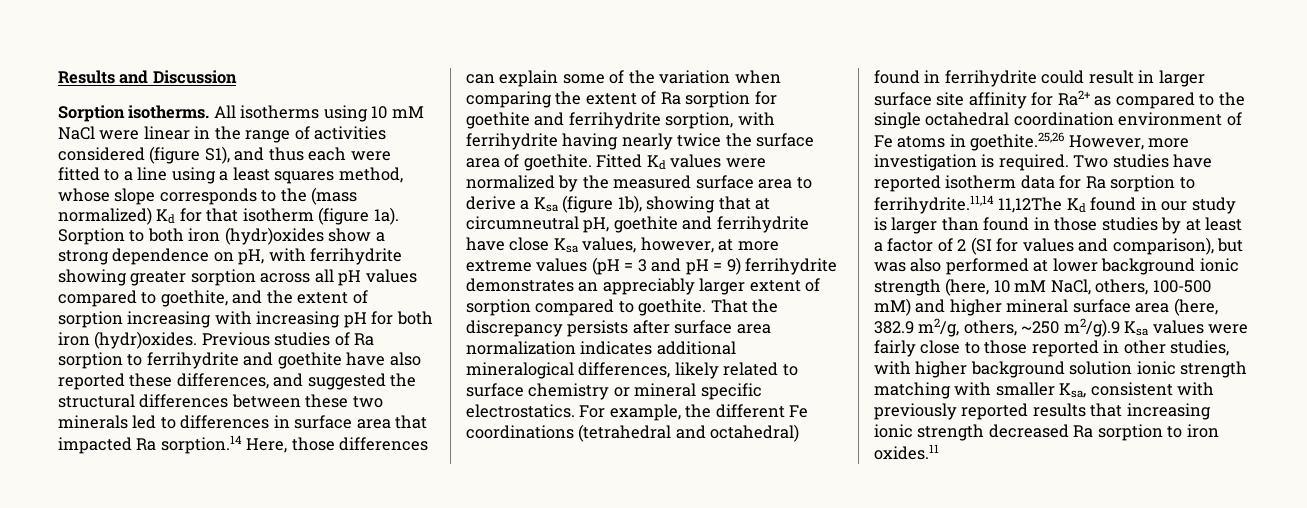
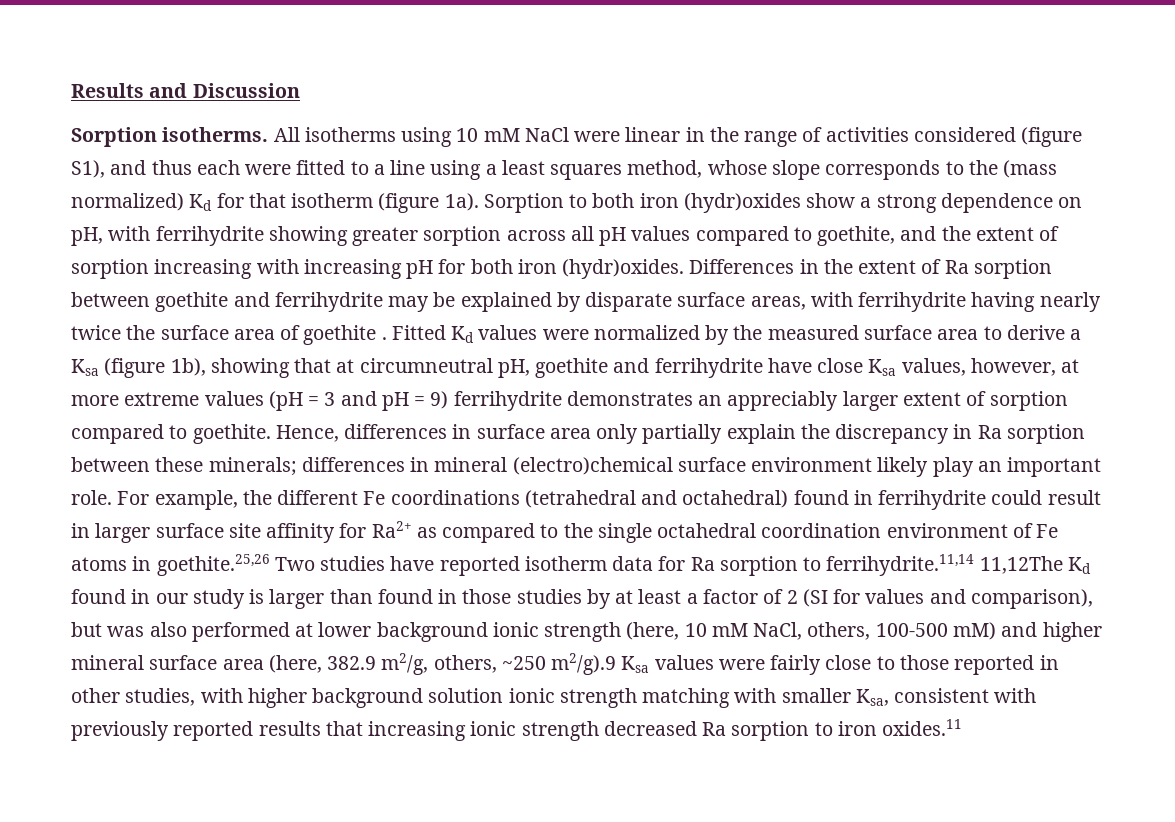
- Previous studies of Ra sorption to ferrihydrite and goethite have also reported these differences, and suggested the structural differences between these two minerals led to differences in surface area that impacted Ra sorption.14 Here, those differences can explain some of the variation when comparing the extent of Ra sorption for goethite and ferrihydrite sorption, with ferrihydrite having nearly twice the surface area of goethite.
+ Differences in the extent of Ra sorption between goethite and ferrihydrite may be explained by disparate surface areas, with ferrihydrite having nearly twice the surface area of goethite .
- That the discrepancy persists after surface area normalization indicates additional mineralogical differences, likely related to surface chemistry or mineral specific electrostatics.
+ Hence, differences in surface area only partially explain the discrepancy in Ra sorption between these minerals; differences in mineral (electro)chemical surface environment likely play an important role.
- For example, the different Fe coordinations (tetrahedral and octahedral) found in ferrihydrite could result in larger surface site affinity for Ra2+ as compared to the single octahedral coordination environment of Fe atoms in goethite.25,26 However, more investigation is required. Two studies have reported isotherm data for Ra sorption to ferrihydrite.11,14 11,12The Kd found in our study is larger than found in those studies by at least a factor of 2 (SI for values and comparison), but was also performed at lower background ionic strength (here, 10 mM NaCl, others, 100-500 mM) and higher mineral surface area (here, 382.9 m2/g, others, ~250 m2/g).9 Ksa values were fairly close to those reported in other studies, with higher background solution ionic strength matching with smaller Ksa, consistent with previously reported results that increasing ionic strength decreased Ra sorption to iron oxides.11
+ For example, the different Fe coordinations (tetrahedral and octahedral) found in ferrihydrite could result in larger surface site affinity for Ra2+ as compared to the single octahedral coordination environment of Fe atoms in goethite.25,26 Two studies have reported isotherm data for Ra sorption to ferrihydrite.11,14 11,12The Kd found in our study is larger than found in those studies by at least a factor of 2 (SI for values and comparison), but was also performed at lower background ionic strength (here, 10 mM NaCl, others, 100-500 mM) and higher mineral surface area (here, 382.9 m2/g, others, ~250 m2/g).9 Ksa values were fairly close to those reported in other studies, with higher background solution ionic strength matching with smaller Ksa, consistent with previously reported results that increasing ionic strength decreased Ra sorption to iron oxides.11

